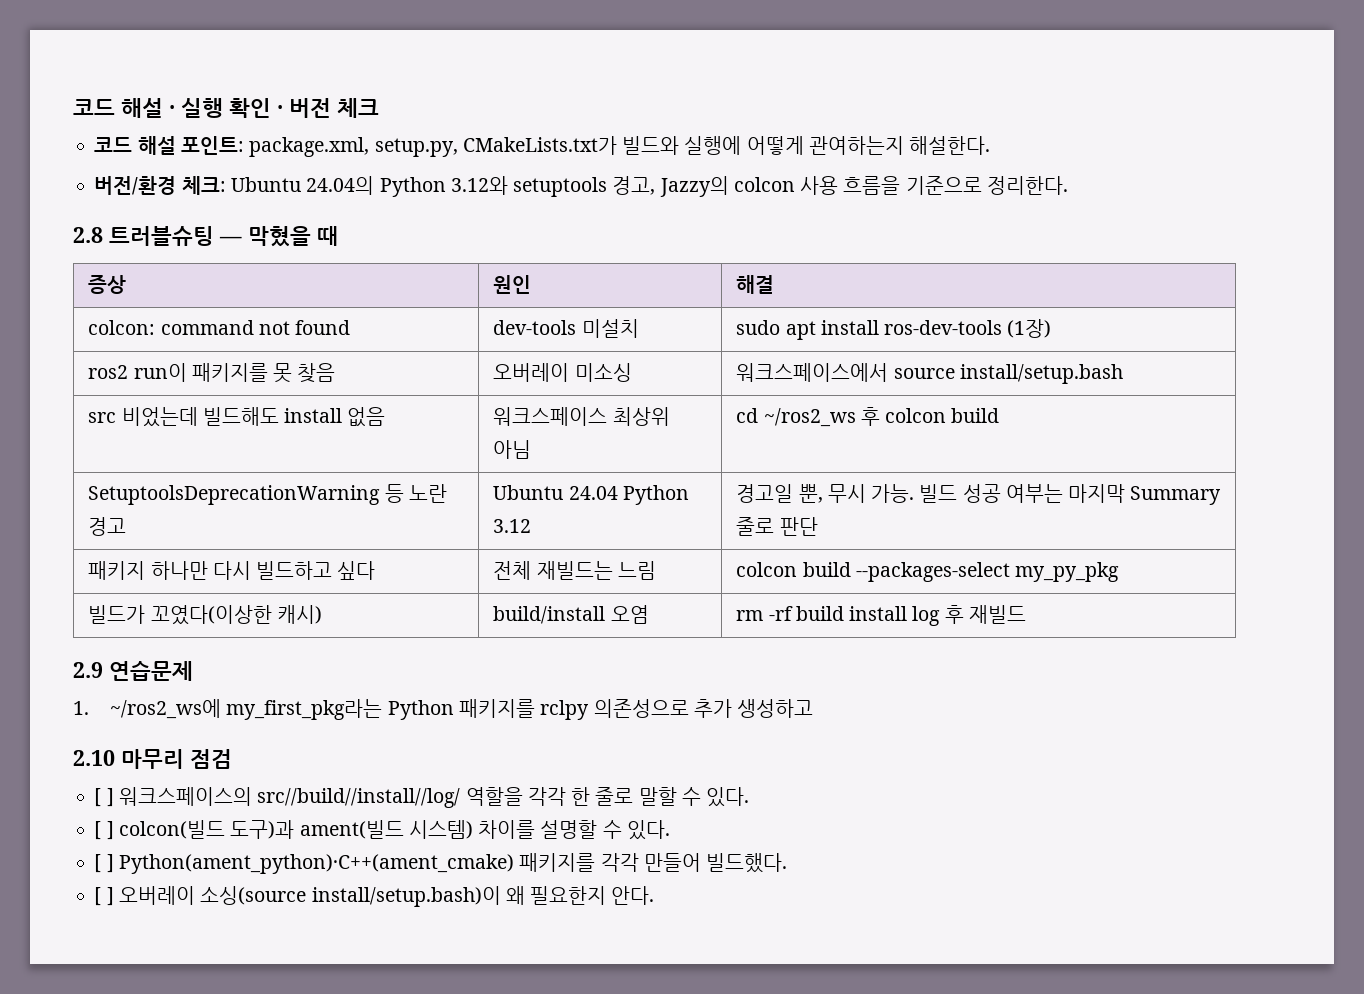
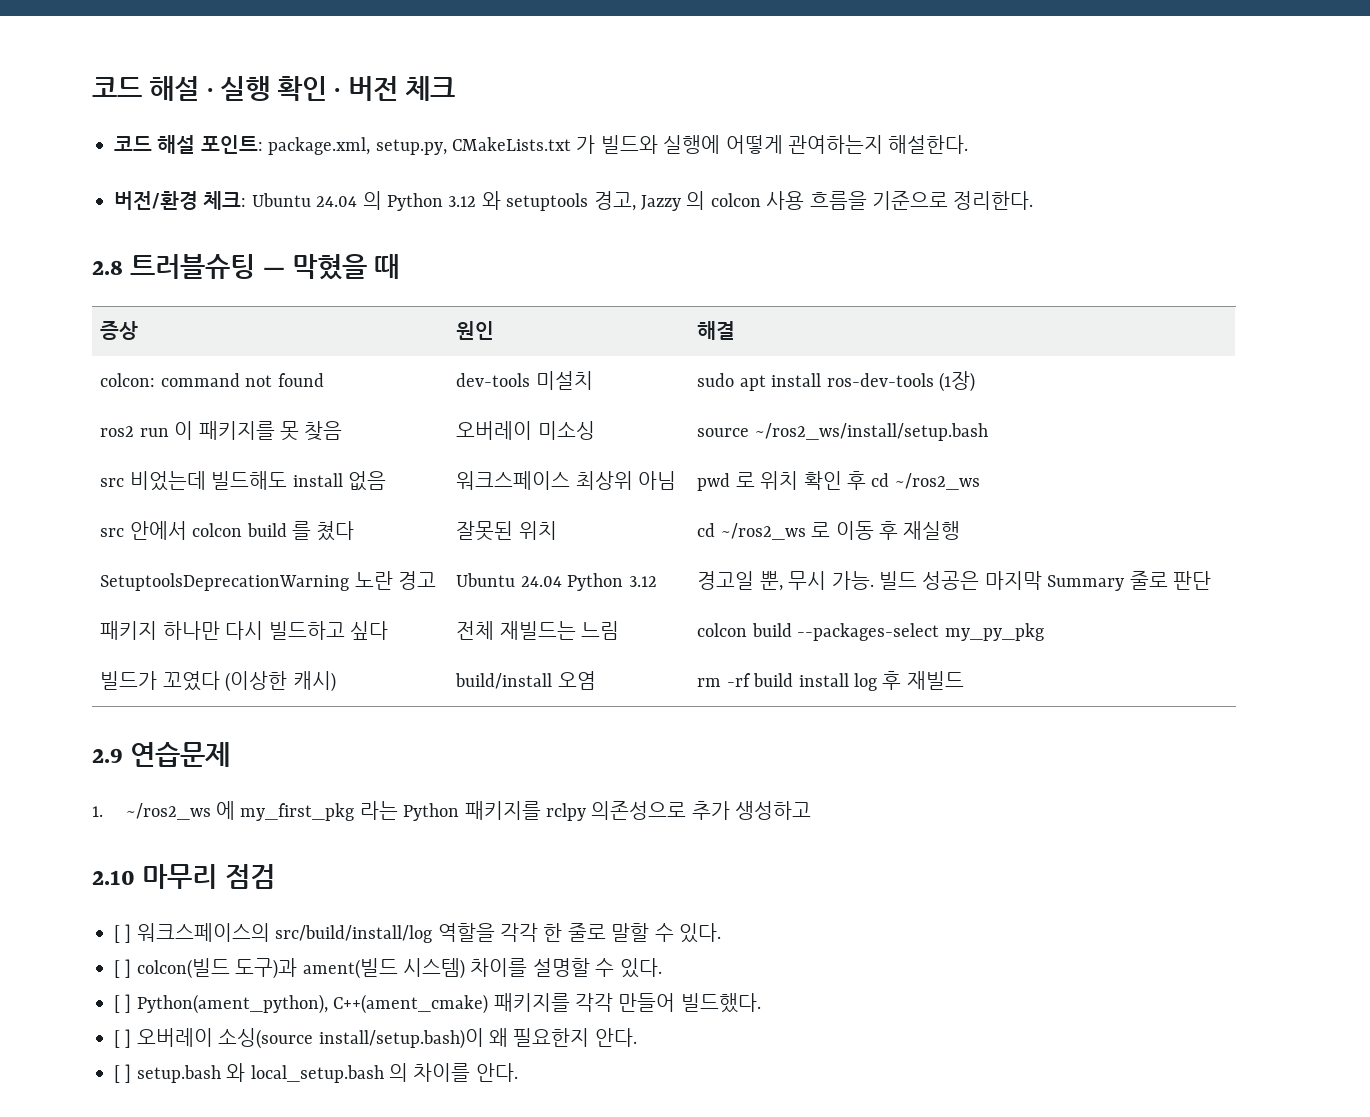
- 코드 해설 포인트: package.xml, setup.py, CMakeLists.txt가 빌드와 실행에 어떻게 관여하는지 해설한다.
+ 코드 해설 포인트: package.xml, setup.py, CMakeLists.txt 가 빌드와 실행에 어떻게 관여하는지 해설한다.
- 버전/환경 체크: Ubuntu 24.04의 Python 3.12와 setuptools 경고, Jazzy의 colcon 사용 흐름을 기준으로 정리한다.
+ 버전/환경 체크: Ubuntu 24.04 의 Python 3.12 와 setuptools 경고, Jazzy 의 colcon 사용 흐름을 기준으로 정리한다.
- ros2 run이 패키지를 못 찾음 | 오버레이 미소싱 | 워크스페이스에서 source install/setup.bash
+ ros2 run 이 패키지를 못 찾음 | 오버레이 미소싱 | source ~/ros2_ws/install/setup.bash
- src 비었는데 빌드해도 install 없음 | 워크스페이스 최상위 아님 | cd ~/ros2_ws 후 colcon build
+ src 비었는데 빌드해도 install 없음 | 워크스페이스 최상위 아님 | pwd 로 위치 확인 후 cd ~/ros2_ws
+ src 안에서 colcon build 를 쳤다 | 잘못된 위치 | cd ~/ros2_ws 로 이동 후 재실행
- SetuptoolsDeprecationWarning 등 노란 경고 | Ubuntu 24.04 Python 3.12 | 경고일 뿐, 무시 가능. 빌드 성공 여부는 마지막 Summary 줄로 판단
+ SetuptoolsDeprecationWarning 노란 경고 | Ubuntu 24.04 Python 3.12 | 경고일 뿐, 무시 가능. 빌드 성공은 마지막 Summary 줄로 판단
- 빌드가 꼬였다(이상한 캐시) | build/install 오염 | rm -rf build install log 후 재빌드
+ 빌드가 꼬였다 (이상한 캐시) | build/install 오염 | rm -rf build install log 후 재빌드
- 1. ~/ros2_ws에 my_first_pkg라는 Python 패키지를 rclpy 의존성으로 추가 생성하고
+ 1. ~/ros2_ws 에 my_first_pkg 라는 Python 패키지를 rclpy 의존성으로 추가 생성하고
- [ ] 워크스페이스의 src//build//install//log/ 역할을 각각 한 줄로 말할 수 있다.
+ [ ] 워크스페이스의 src/build/install/log 역할을 각각 한 줄로 말할 수 있다.
- [ ] Python(ament_python)·C++(ament_cmake) 패키지를 각각 만들어 빌드했다.
+ [ ] Python(ament_python), C++(ament_cmake) 패키지를 각각 만들어 빌드했다.
+ [ ] setup.bash 와 local_setup.bash 의 차이를 안다.

